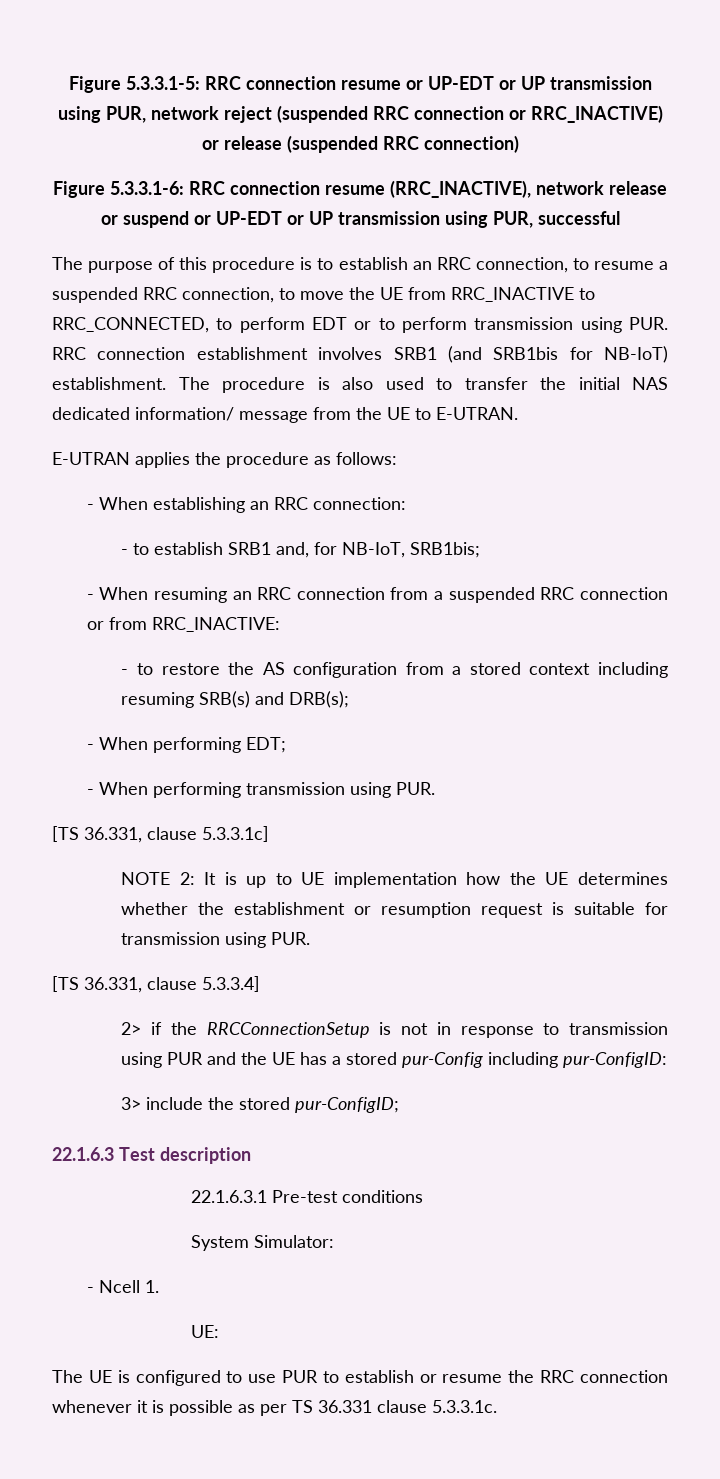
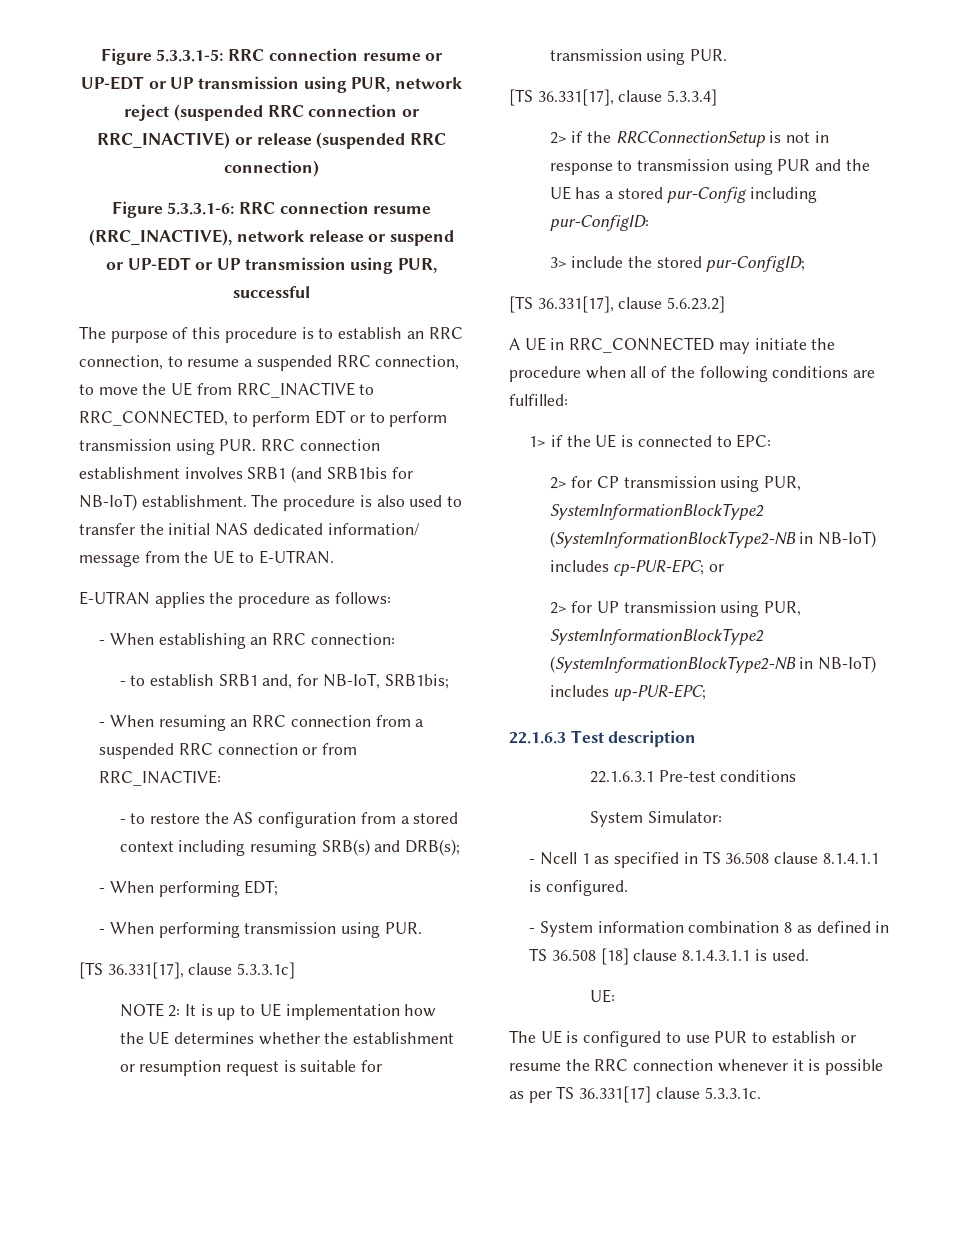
- [TS 36.331, clause 5.3.3.1c]
+ [TS 36.331[17], clause 5.3.3.1c]
- [TS 36.331, clause 5.3.3.4]
+ [TS 36.331[17], clause 5.3.3.4]
+ [TS 36.331[17], clause 5.6.23.2]
+ A UE in RRC_CONNECTED may initiate the procedure when all of the following conditions are fulfilled:
+ 1> if the UE is connected to EPC:
+ 2> for CP transmission using PUR, SystemInformationBlockType2 (SystemInformationBlockType2-NB in NB-IoT) includes cp-PUR-EPC; or
+ 2> for UP transmission using PUR, SystemInformationBlockType2 (SystemInformationBlockType2-NB in NB-IoT) includes up-PUR-EPC;
- - Ncell 1.
+ - Ncell 1 as specified in TS 36.508 clause 8.1.4.1.1 is configured.
+ - System information combination 8 as defined in TS 36.508 [18] clause 8.1.4.3.1.1 is used.
- The UE is configured to use PUR to establish or resume the RRC connection whenever it is possible as per TS 36.331 clause 5.3.3.1c.
+ The UE is configured to use PUR to establish or resume the RRC connection whenever it is possible as per TS 36.331[17] clause 5.3.3.1c.

